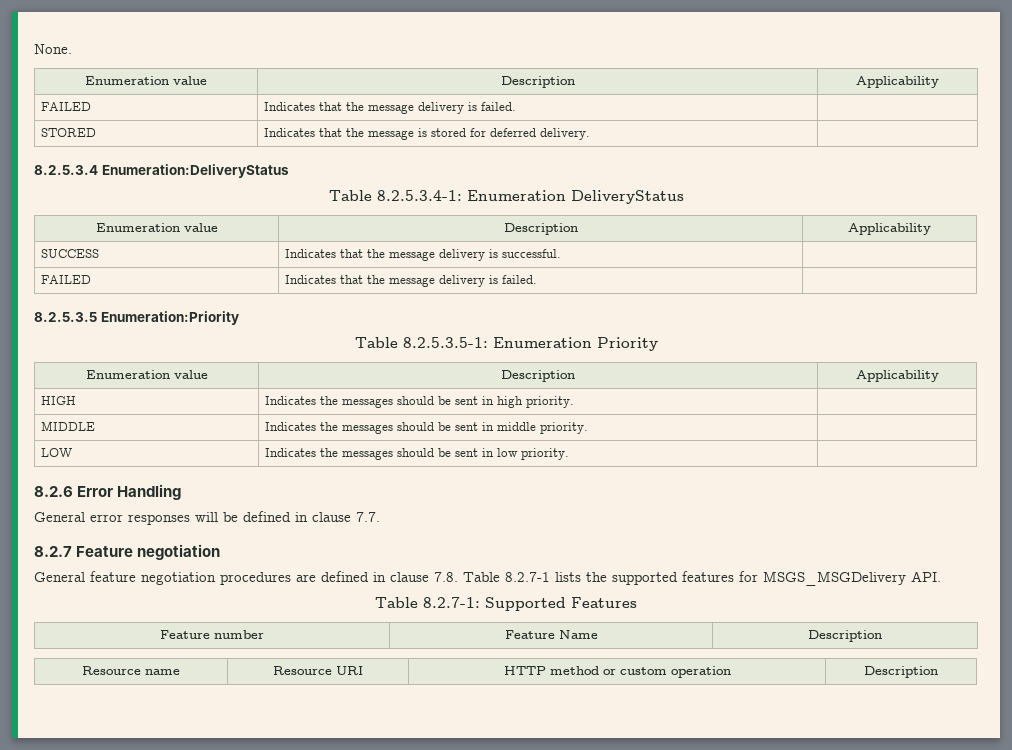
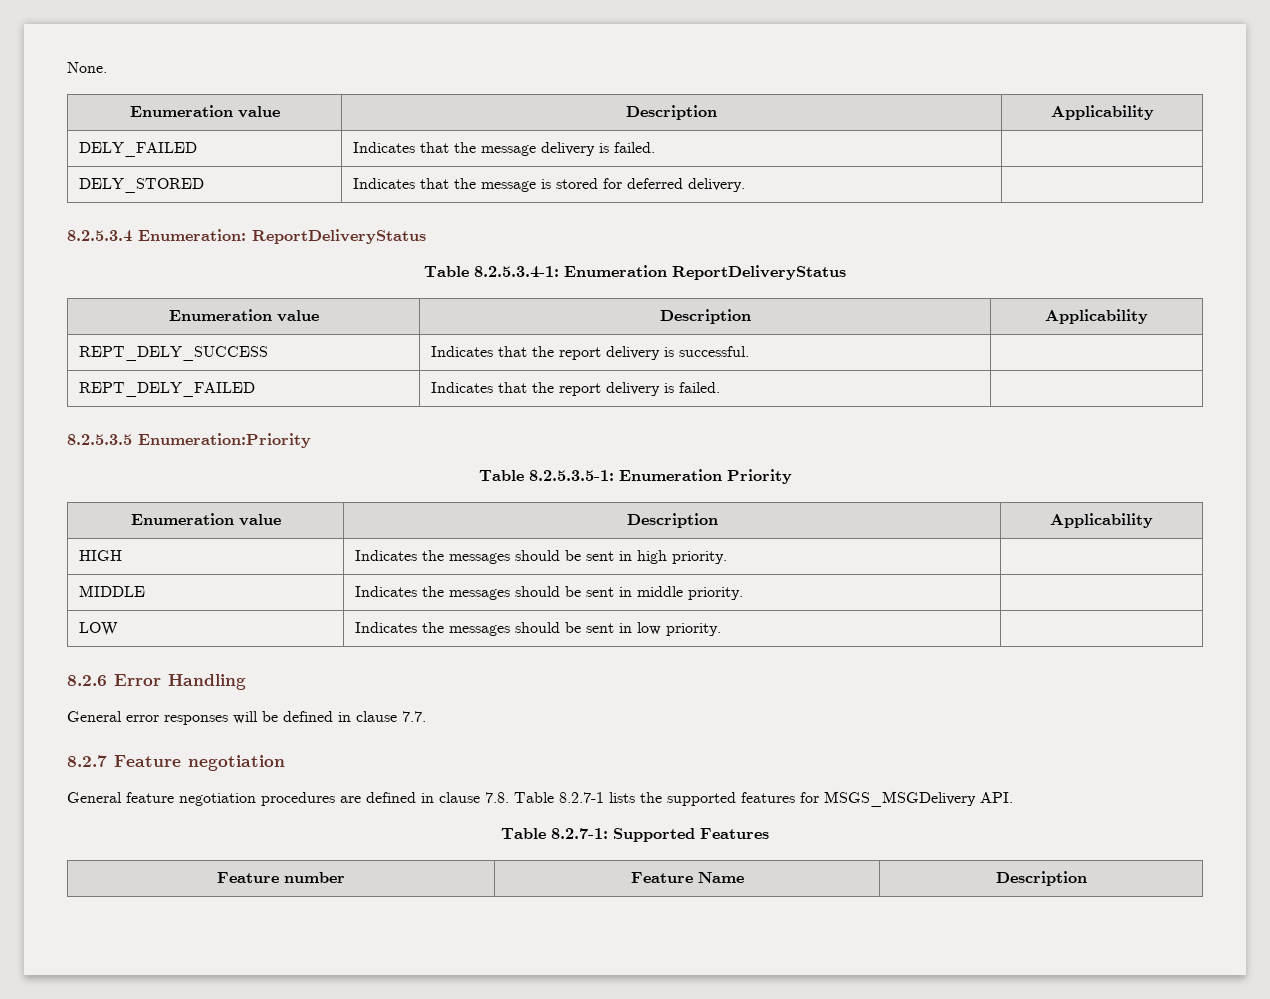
  None.
  Enumeration value | Description | Applicability
- FAILED | Indicates that the message delivery is failed. |
- STORED | Indicates that the message is stored for deferred delivery. |
+ DELY_FAILED | Indicates that the message delivery is failed. |
+ DELY_STORED | Indicates that the message is stored for deferred delivery. |
- 8.2.5.3.4 Enumeration:DeliveryStatus
+ 8.2.5.3.4 Enumeration: ReportDeliveryStatus
- Table 8.2.5.3.4-1: Enumeration DeliveryStatus
+ Table 8.2.5.3.4-1: Enumeration ReportDeliveryStatus
  Enumeration value | Description | Applicability
- SUCCESS | Indicates that the message delivery is successful. |
- FAILED | Indicates that the message delivery is failed. |
+ REPT_DELY_SUCCESS | Indicates that the report delivery is successful. |
+ REPT_DELY_FAILED | Indicates that the report delivery is failed. |
- Resource name | Resource URI | HTTP method or custom operation | Description

